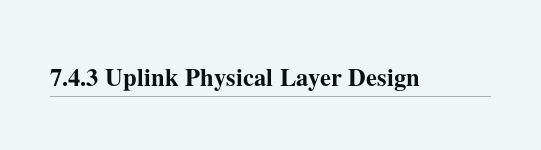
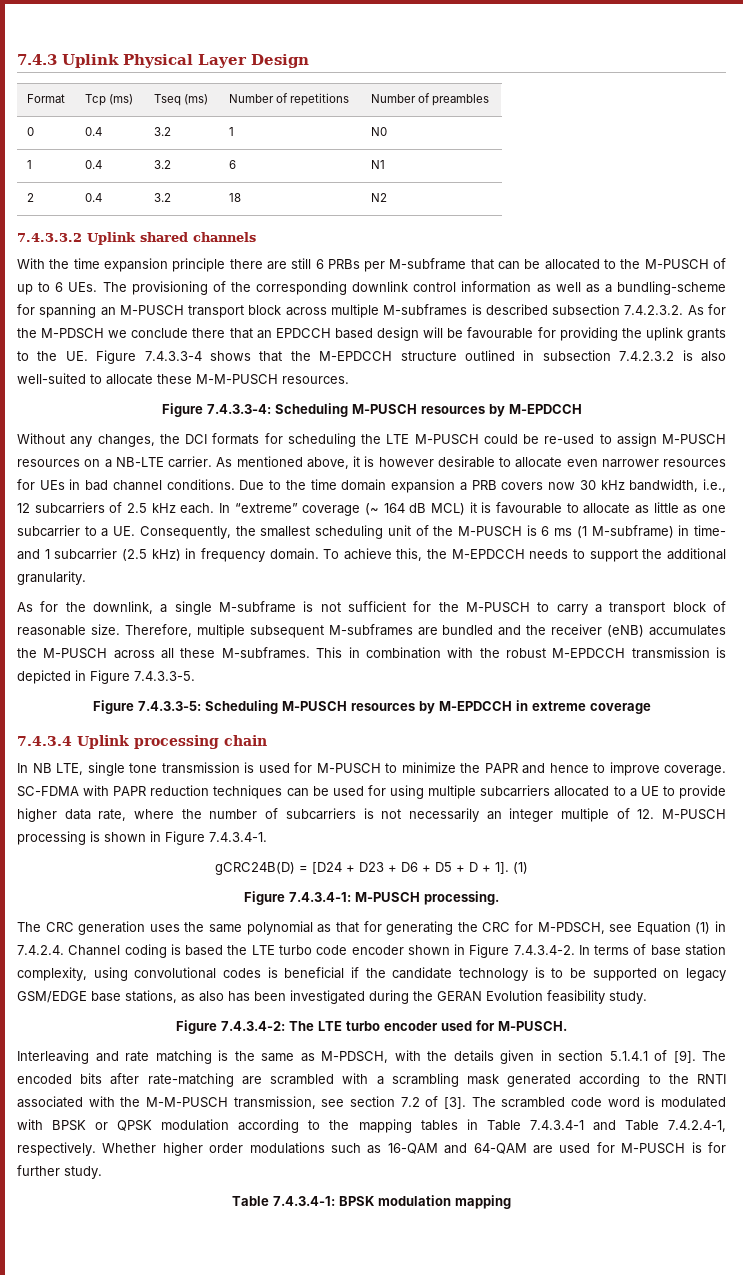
+ Format | Tcp (ms) | Tseq (ms) | Number of repetitions | Number of preambles
+ 0 | 0.4 | 3.2 | 1 | N0
+ 1 | 0.4 | 3.2 | 6 | N1
+ 2 | 0.4 | 3.2 | 18 | N2
+ 7.4.3.3.2 Uplink shared channels
+ With the time expansion principle there are still 6 PRBs per M-subframe that can be allocated to the M-PUSCH of up to 6 UEs. The provisioning of the corresponding downlink control information as well as a bundling-scheme for spanning an M-PUSCH transport block across multiple M-subframes is described subsection 7.4.2.3.2. As for the M-PDSCH we conclude there that an EPDCCH based design will be favourable for providing the uplink grants to the UE. Figure 7.4.3.3-4 shows that the M-EPDCCH structure outlined in subsection 7.4.2.3.2 is also well-suited to allocate these M-M-PUSCH resources.
+ Figure 7.4.3.3-4: Scheduling M-PUSCH resources by M-EPDCCH
+ Without any changes, the DCI formats for scheduling the LTE M-PUSCH could be re-used to assign M-PUSCH resources on a NB-LTE carrier. As mentioned above, it is however desirable to allocate even narrower resources for UEs in bad channel conditions. Due to the time domain expansion a PRB covers now 30 kHz bandwidth, i.e., 12 subcarriers of 2.5 kHz each. In “extreme” coverage (~ 164 dB MCL) it is favourable to allocate as little as one subcarrier to a UE. Consequently, the smallest scheduling unit of the M-PUSCH is 6 ms (1 M-subframe) in time- and 1 subcarrier (2.5 kHz) in frequency domain. To achieve this, the M-EPDCCH needs to support the additional granularity.
+ As for the downlink, a single M-subframe is not sufficient for the M-PUSCH to carry a transport block of reasonable size. Therefore, multiple subsequent M-subframes are bundled and the receiver (eNB) accumulates the M-PUSCH across all these M-subframes. This in combination with the robust M-EPDCCH transmission is depicted in Figure 7.4.3.3-5.
+ Figure 7.4.3.3-5: Scheduling M-PUSCH resources by M-EPDCCH in extreme coverage
+ 7.4.3.4 Uplink processing chain
+ In NB LTE, single tone transmission is used for M-PUSCH to minimize the PAPR and hence to improve coverage. SC-FDMA with PAPR reduction techniques can be used for using multiple subcarriers allocated to a UE to provide higher data rate, where the number of subcarriers is not necessarily an integer multiple of 12. M-PUSCH processing is shown in Figure 7.4.3.4-1.
+ gCRC24B(D) = [D24 + D23 + D6 + D5 + D + 1]. (1)
+ Figure 7.4.3.4-1: M-PUSCH processing.
+ The CRC generation uses the same polynomial as that for generating the CRC for M-PDSCH, see Equation (1) in 7.4.2.4. Channel coding is based the LTE turbo code encoder shown in Figure 7.4.3.4-2. In terms of base station complexity, using convolutional codes is beneficial if the candidate technology is to be supported on legacy GSM/EDGE base stations, as also has been investigated during the GERAN Evolution feasibility study.
+ Figure 7.4.3.4-2: The LTE turbo encoder used for M-PUSCH.
+ Interleaving and rate matching is the same as M-PDSCH, with the details given in section 5.1.4.1 of [9]. The encoded bits after rate-matching are scrambled with a scrambling mask generated according to the RNTI associated with the M-M-PUSCH transmission, see section 7.2 of [3]. The scrambled code word is modulated with BPSK or QPSK modulation according to the mapping tables in Table 7.4.3.4-1 and Table 7.4.2.4-1, respectively. Whether higher order modulations such as 16-QAM and 64-QAM are used for M-PUSCH is for further study.
+ Table 7.4.3.4-1: BPSK modulation mapping

